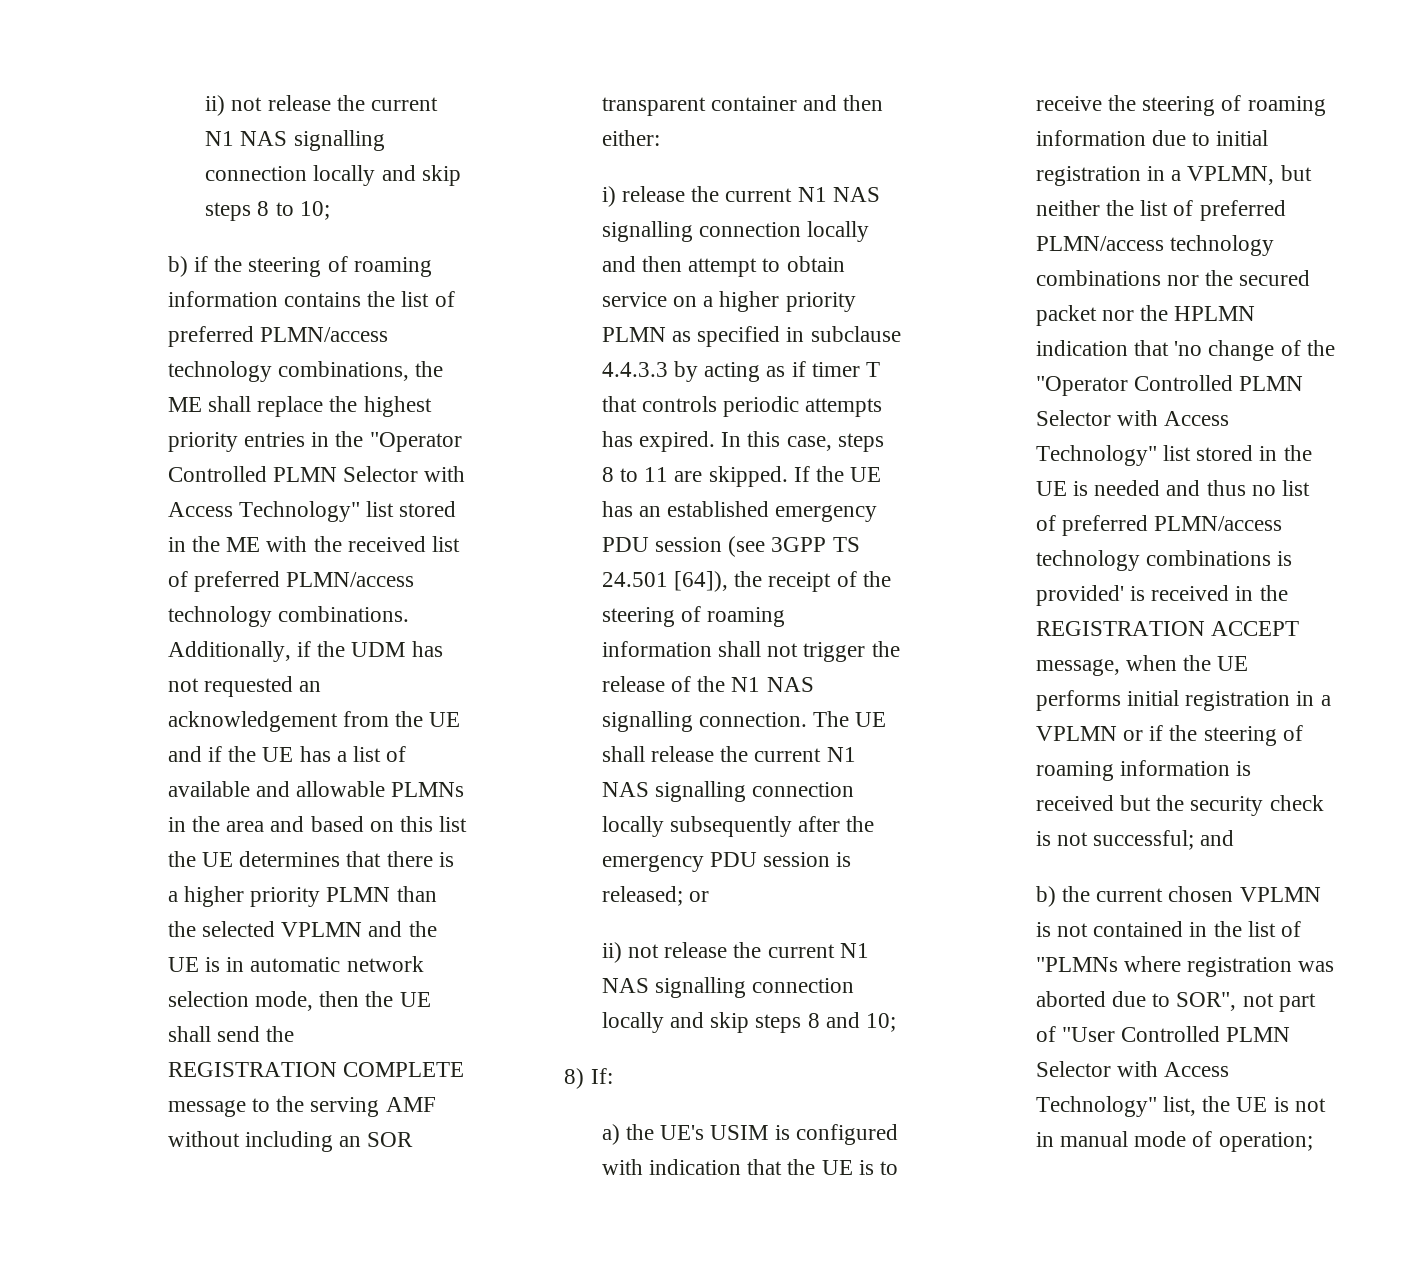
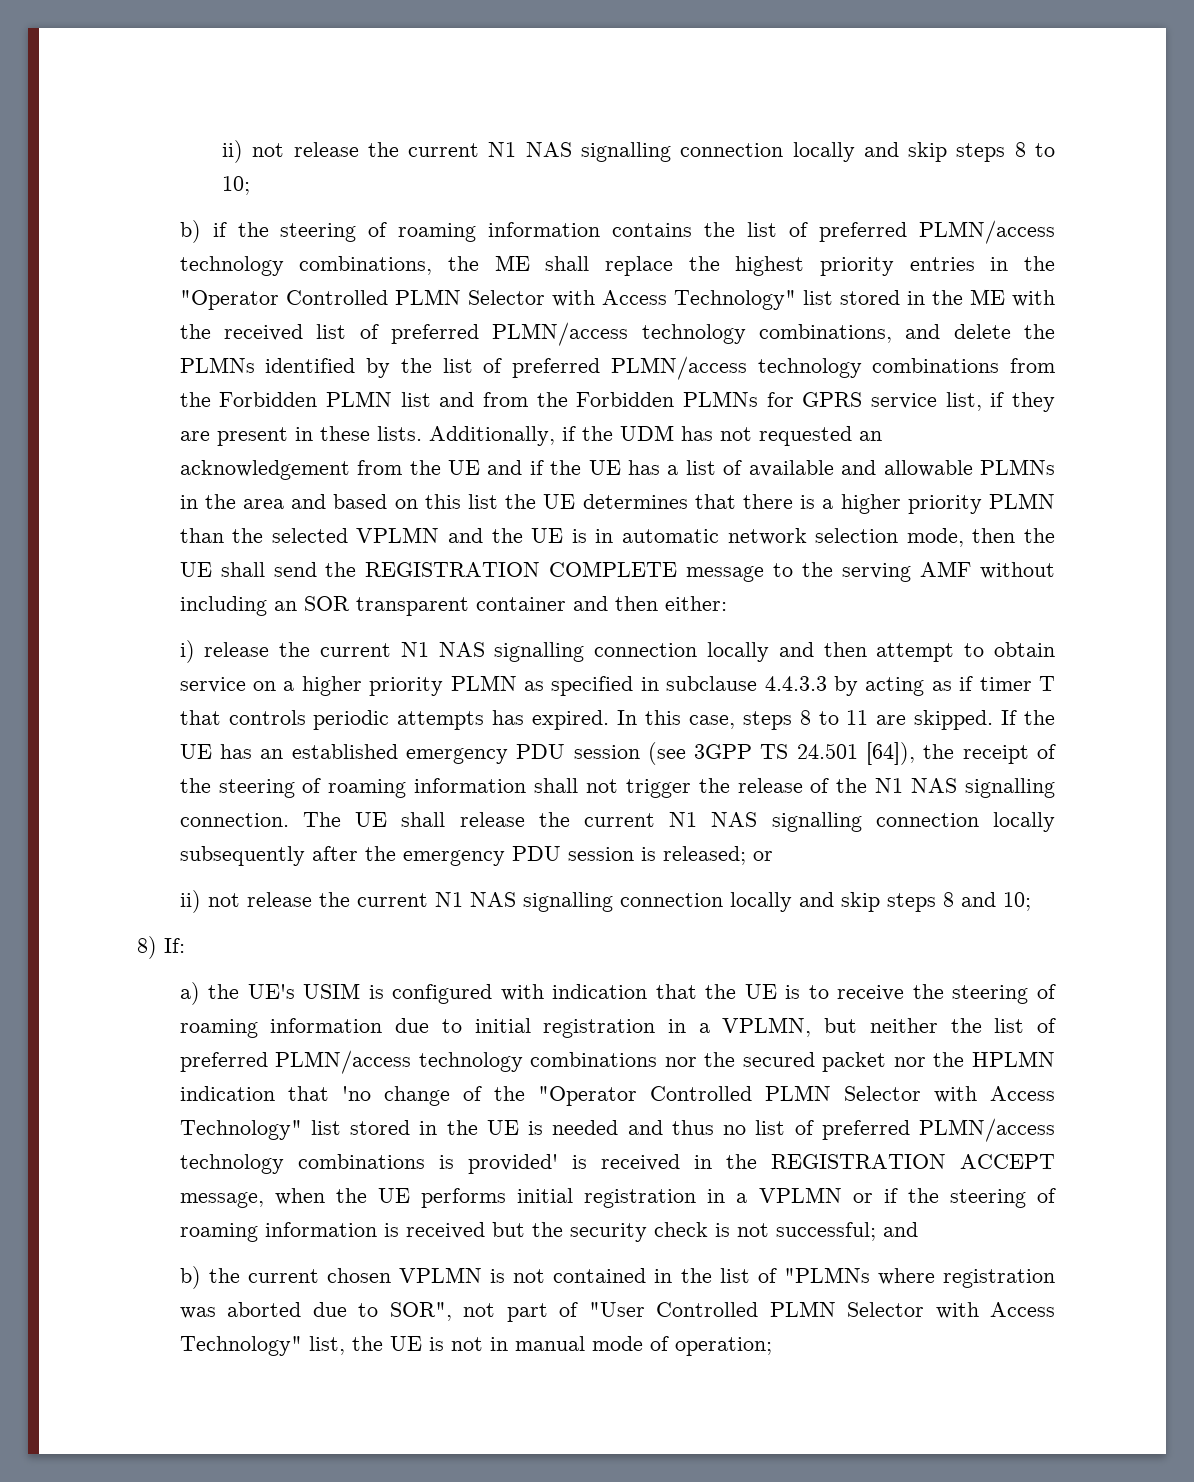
- b) if the steering of roaming information contains the list of preferred PLMN/access technology combinations, the ME shall replace the highest priority entries in the "Operator Controlled PLMN Selector with Access Technology" list stored in the ME with the received list of preferred PLMN/access technology combinations.
+ b) if the steering of roaming information contains the list of preferred PLMN/access technology combinations, the ME shall replace the highest priority entries in the "Operator Controlled PLMN Selector with Access Technology" list stored in the ME with the received list of preferred PLMN/access technology combinations, and delete the PLMNs identified by the list of preferred PLMN/access technology combinations from the Forbidden PLMN list and from the Forbidden PLMNs for GPRS service list, if they are present in these lists.

